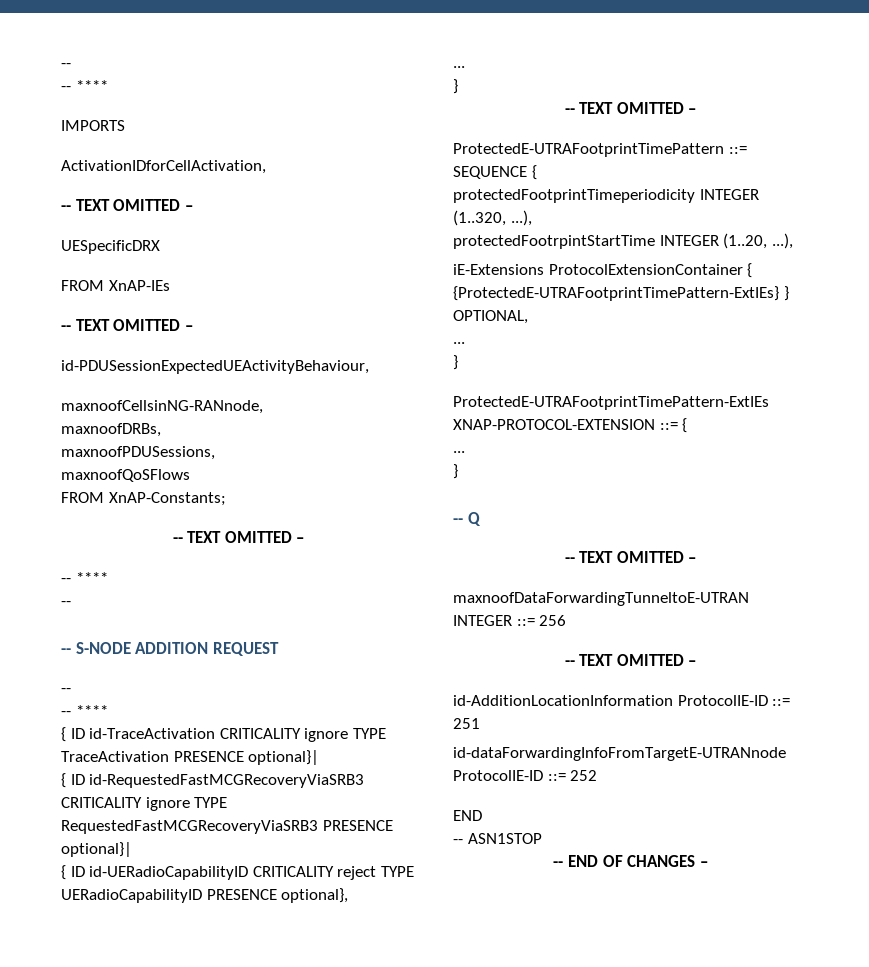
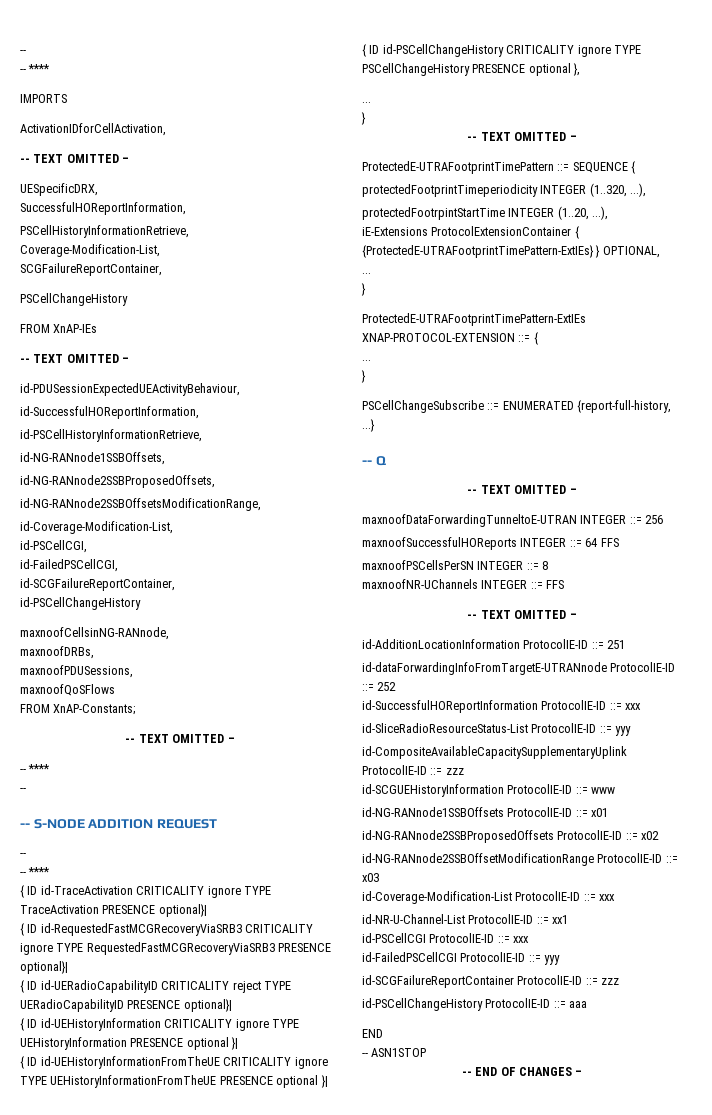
- UESpecificDRX
+ UESpecificDRX,
+ SuccessfulHOReportInformation,
+ PSCellHistoryInformationRetrieve,
+ Coverage-Modification-List,
+ SCGFailureReportContainer,
+ PSCellChangeHistory
+ id-SuccessfulHOReportInformation,
+ id-PSCellHistoryInformationRetrieve,
+ id-NG-RANnode1SSBOffsets,
+ id-NG-RANnode2SSBProposedOffsets,
+ id-NG-RANnode2SSBOffsetsModificationRange,
+ id-Coverage-Modification-List,
+ id-PSCellCGI,
+ id-FailedPSCellCGI,
+ id-SCGFailureReportContainer,
+ id-PSCellChangeHistory
- { ID id-UERadioCapabilityID CRITICALITY reject TYPE UERadioCapabilityID PRESENCE optional},
+ { ID id-UERadioCapabilityID CRITICALITY reject TYPE UERadioCapabilityID PRESENCE optional}|
+ { ID id-UEHistoryInformation CRITICALITY ignore TYPE UEHistoryInformation PRESENCE optional }|
+ { ID id-UEHistoryInformationFromTheUE CRITICALITY ignore TYPE UEHistoryInformationFromTheUE PRESENCE optional }|
+ { ID id-PSCellChangeHistory CRITICALITY ignore TYPE PSCellChangeHistory PRESENCE optional },
+ PSCellChangeSubscribe ::= ENUMERATED {report-full-history, ...}
+ maxnoofSuccessfulHOReports INTEGER ::= 64 FFS
+ maxnoofPSCellsPerSN INTEGER ::= 8
+ maxnoofNR-UChannels INTEGER ::= FFS
+ id-SuccessfulHOReportInformation ProtocolIE-ID ::= xxx
+ id-SliceRadioResourceStatus-List ProtocolIE-ID ::= yyy
+ id-CompositeAvailableCapacitySupplementaryUplink ProtocolIE-ID ::= zzz
+ id-SCGUEHistoryInformation ProtocolIE-ID ::= www
+ id-NG-RANnode1SSBOffsets ProtocolIE-ID ::= x01
+ id-NG-RANnode2SSBProposedOffsets ProtocolIE-ID ::= x02
+ id-NG-RANnode2SSBOffsetModificationRange ProtocolIE-ID ::= x03
+ id-Coverage-Modification-List ProtocolIE-ID ::= xxx
+ id-NR-U-Channel-List ProtocolIE-ID ::= xx1
+ id-PSCellCGI ProtocolIE-ID ::= xxx
+ id-FailedPSCellCGI ProtocolIE-ID ::= yyy
+ id-SCGFailureReportContainer ProtocolIE-ID ::= zzz
+ id-PSCellChangeHistory ProtocolIE-ID ::= aaa

